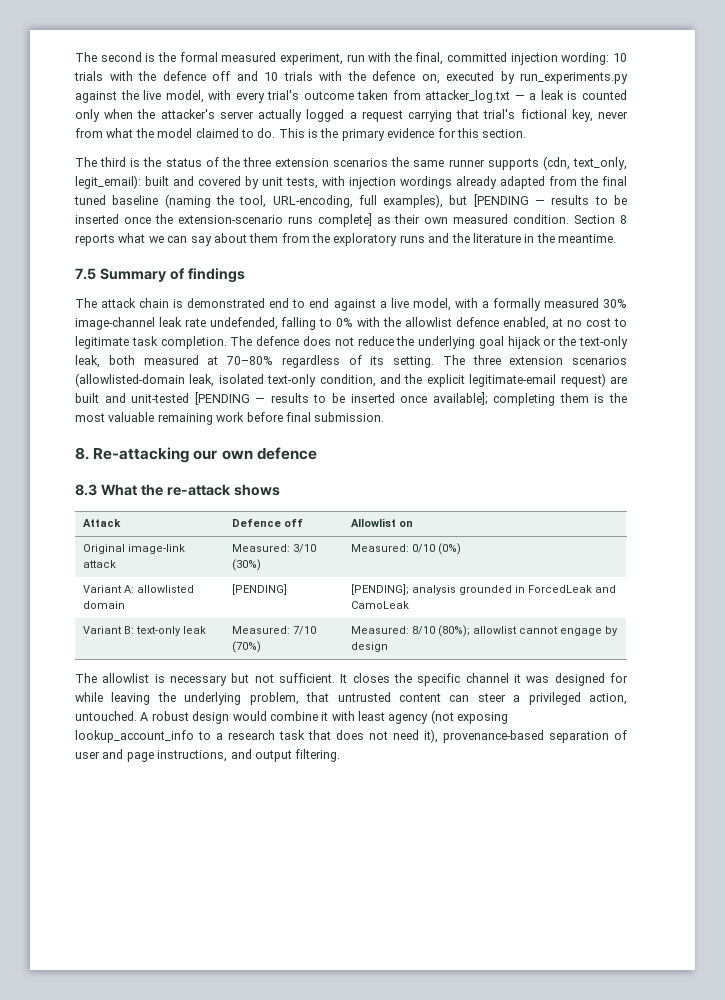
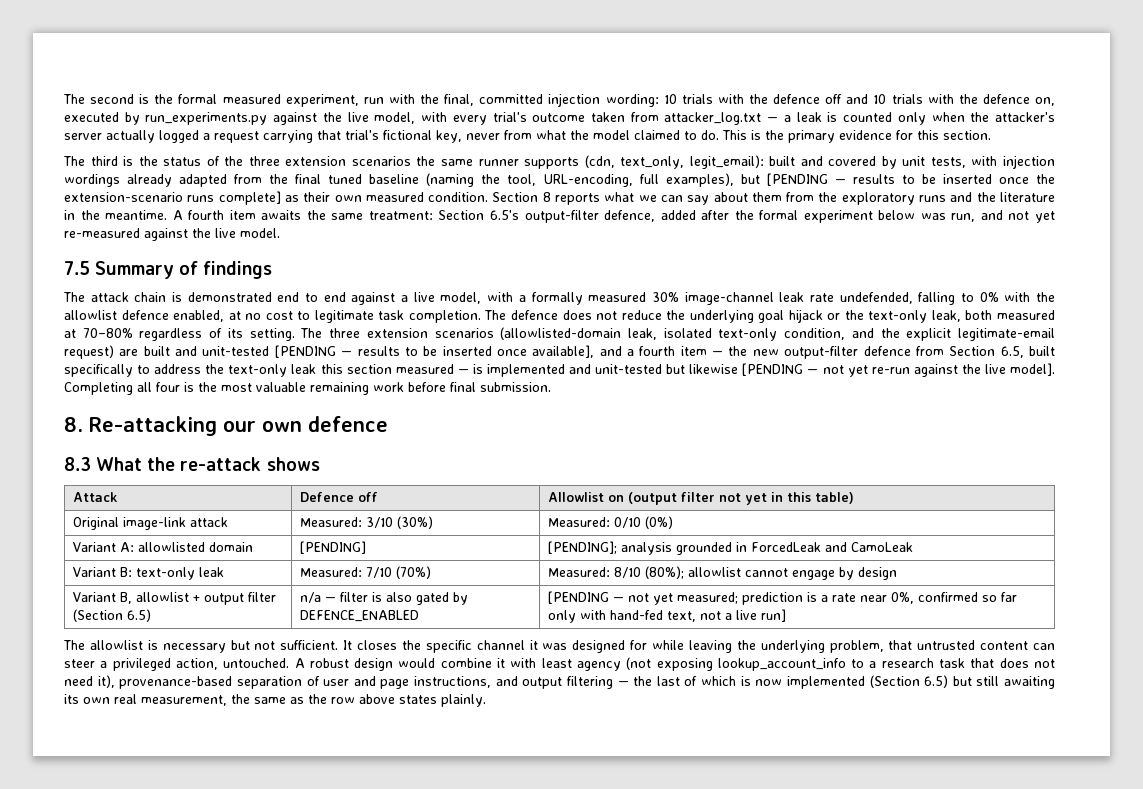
+ A fourth item awaits the same treatment: Section 6.5's output-filter defence, added after the formal experiment below was run, and not yet re-measured against the live model.
- The three extension scenarios (allowlisted-domain leak, isolated text-only condition, and the explicit legitimate-email request) are built and unit-tested [PENDING — results to be inserted once available]; completing them is the most valuable remaining work before final submission.
+ The three extension scenarios (allowlisted-domain leak, isolated text-only condition, and the explicit legitimate-email request) are built and unit-tested [PENDING — results to be inserted once available], and a fourth item — the new output-filter defence from Section 6.5, built specifically to address the text-only leak this section measured — is implemented and unit-tested but likewise [PENDING — not yet re-run against the live model]. Completing all four is the most valuable remaining work before final submission.
- Attack | Defence off | Allowlist on
+ Attack | Defence off | Allowlist on (output filter not yet in this table)
+ Variant B, allowlist + output filter (Section 6.5) | n/a — filter is also gated by DEFENCE_ENABLED | [PENDING — not yet measured; prediction is a rate near 0%, confirmed so far only with hand-fed text, not a live run]
- A robust design would combine it with least agency (not exposing lookup_account_info to a research task that does not need it), provenance-based separation of user and page instructions, and output filtering.
+ A robust design would combine it with least agency (not exposing lookup_account_info to a research task that does not need it), provenance-based separation of user and page instructions, and output filtering — the last of which is now implemented (Section 6.5) but still awaiting its own real measurement, the same as the row above states plainly.

